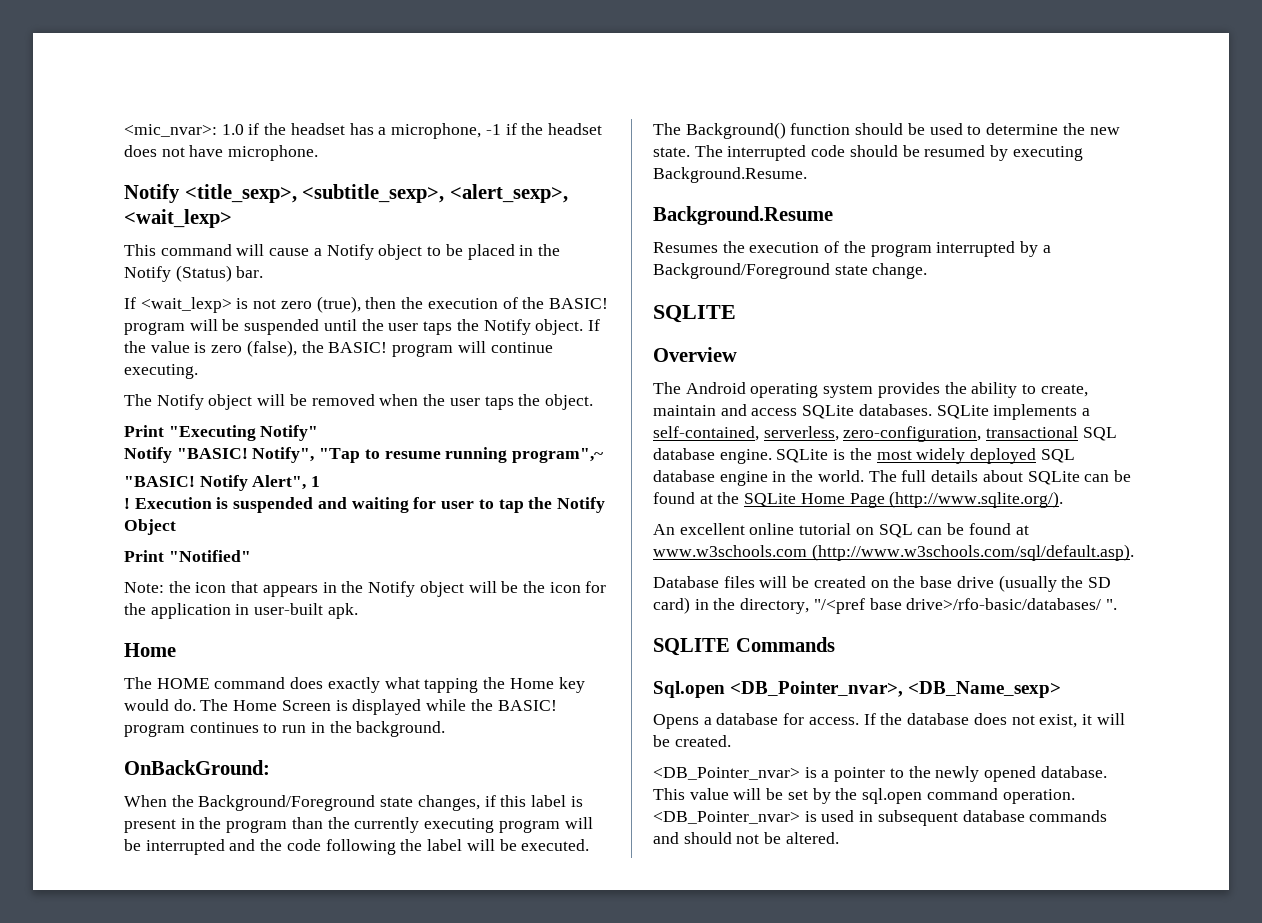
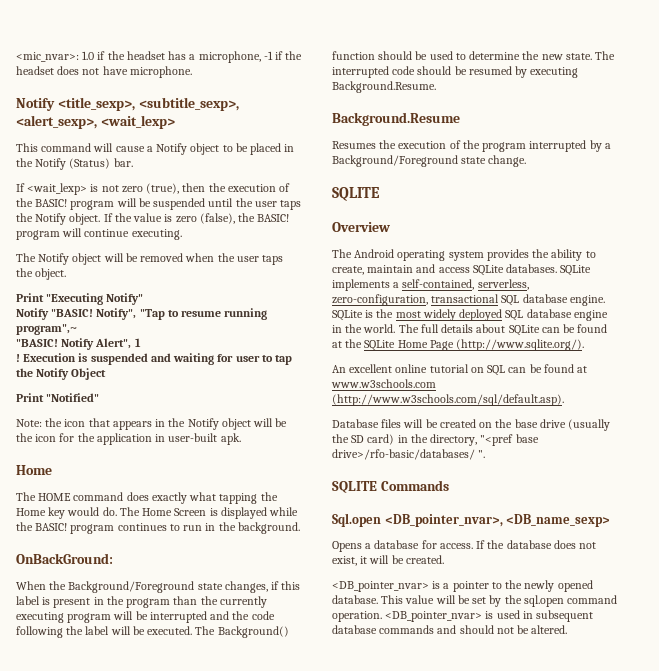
- Database files will be created on the base drive (usually the SD card) in the directory, "/<pref base drive>/rfo-basic/databases/ ".
+ Database files will be created on the base drive (usually the SD card) in the directory, "<pref base drive>/rfo-basic/databases/ ".
- Sql.open <DB_Pointer_nvar>, <DB_Name_sexp>
+ Sql.open <DB_pointer_nvar>, <DB_name_sexp>
- <DB_Pointer_nvar> is a pointer to the newly opened database.
+ <DB_pointer_nvar> is a pointer to the newly opened database.
- <DB_Pointer_nvar> is used in subsequent database commands and should not be altered.
+ <DB_pointer_nvar> is used in subsequent database commands and should not be altered.

